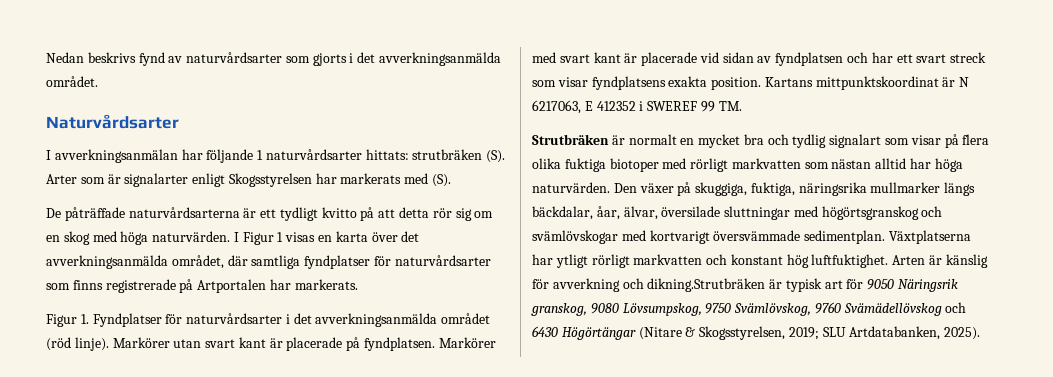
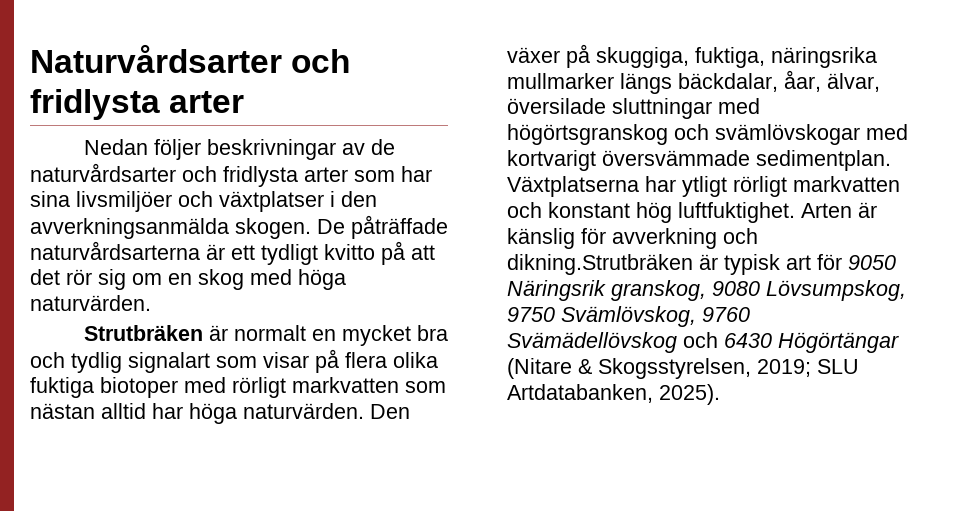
- Nedan beskrivs fynd av naturvårdsarter som gjorts i det avverkningsanmälda området.
- Naturvårdsarter
- I avverkningsanmälan har följande 1 naturvårdsarter hittats: strutbräken (S). Arter som är signalarter enligt Skogsstyrelsen har markerats med (S).
- De påträffade naturvårdsarterna är ett tydligt kvitto på att detta rör sig om en skog med höga naturvärden. I Figur 1 visas en karta över det avverkningsanmälda området, där samtliga fyndplatser för naturvårdsarter som finns registrerade på Artportalen har markerats.
- Figur 1. Fyndplatser för naturvårdsarter i det avverkningsanmälda området (röd linje). Markörer utan svart kant är placerade på fyndplatsen. Markörer med svart kant är placerade vid sidan av fyndplatsen och har ett svart streck som visar fyndplatsens exakta position. Kartans mittpunktskoordinat är N 6217063, E 412352 i SWEREF 99 TM.
+ Naturvårdsarter och fridlysta arter
+ Nedan följer beskrivningar av de naturvårdsarter och fridlysta arter som har sina livsmiljöer och växtplatser i den avverkningsanmälda skogen. De påträffade naturvårdsarterna är ett tydligt kvitto på att det rör sig om en skog med höga naturvärden.

